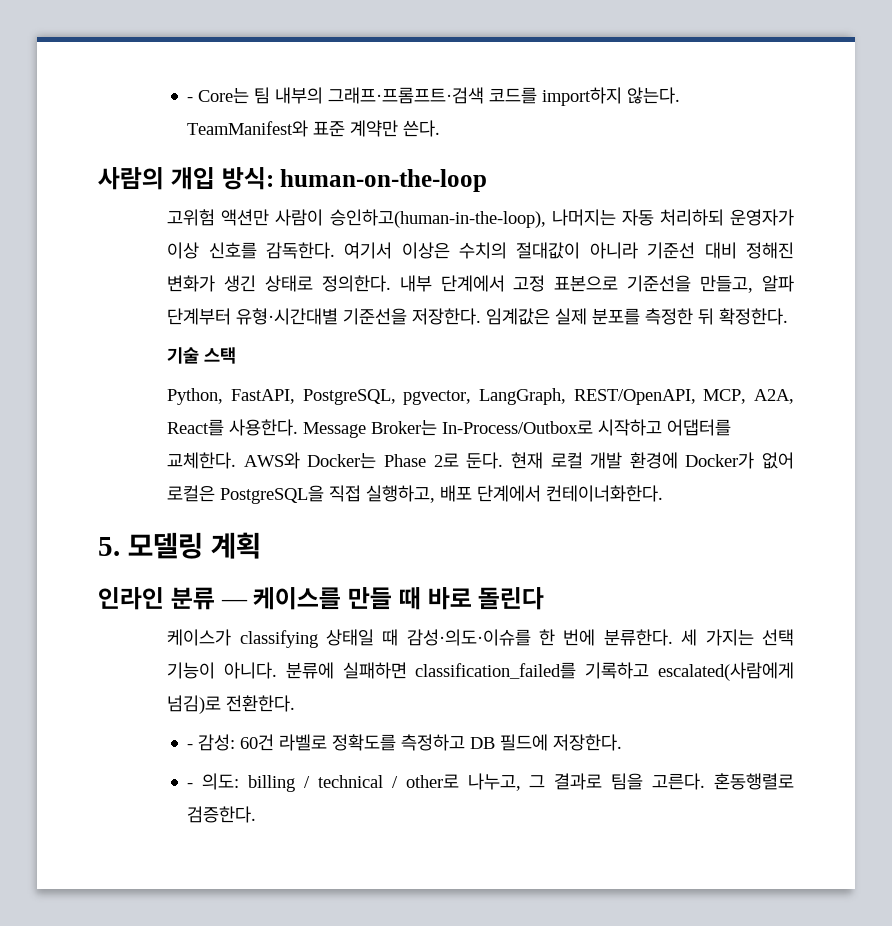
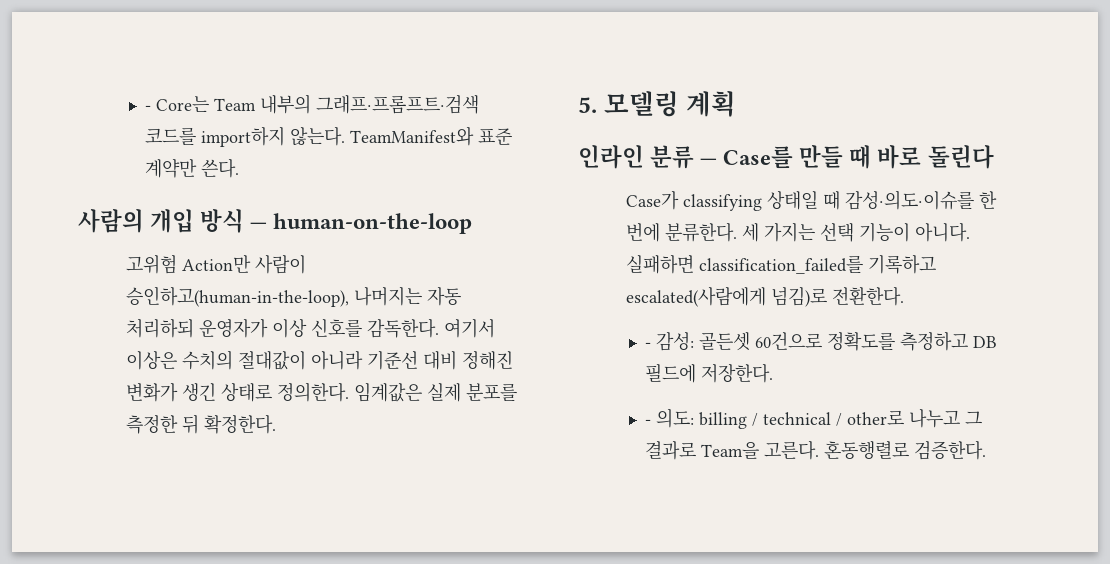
- - Core는 팀 내부의 그래프·프롬프트·검색 코드를 import하지 않는다.
+ - Core는 Team 내부의 그래프·프롬프트·검색 코드를 import하지 않는다.
- 사람의 개입 방식: human-on-the-loop
+ 사람의 개입 방식 — human-on-the-loop
- 고위험 액션만 사람이 승인하고(human-in-the-loop), 나머지는 자동 처리하되 운영자가 이상 신호를 감독한다.
+ 고위험 Action만 사람이 승인하고(human-in-the-loop), 나머지는 자동 처리하되 운영자가 이상 신호를 감독한다.
- 내부 단계에서 고정 표본으로 기준선을 만들고, 알파 단계부터 유형·시간대별 기준선을 저장한다.
- 기술 스택
- Python, FastAPI, PostgreSQL, pgvector, LangGraph, REST/OpenAPI, MCP, A2A, React를 사용한다. Message Broker는 In-Process/Outbox로 시작하고 어댑터를 교체한다. AWS와 Docker는 Phase 2로 둔다. 현재 로컬 개발 환경에 Docker가 없어 로컬은 PostgreSQL을 직접 실행하고, 배포 단계에서 컨테이너화한다.
- 인라인 분류 — 케이스를 만들 때 바로 돌린다
+ 인라인 분류 — Case를 만들 때 바로 돌린다
- 케이스가 classifying 상태일 때 감성·의도·이슈를 한 번에 분류한다.
+ Case가 classifying 상태일 때 감성·의도·이슈를 한 번에 분류한다.
- 분류에 실패하면 classification_failed를 기록하고 escalated(사람에게 넘김)로 전환한다.
+ 실패하면 classification_failed를 기록하고 escalated(사람에게 넘김)로 전환한다.
- - 감성: 60건 라벨로 정확도를 측정하고 DB 필드에 저장한다.
+ - 감성: 골든셋 60건으로 정확도를 측정하고 DB 필드에 저장한다.
- - 의도: billing / technical / other로 나누고, 그 결과로 팀을 고른다.
+ - 의도: billing / technical / other로 나누고 그 결과로 Team을 고른다.

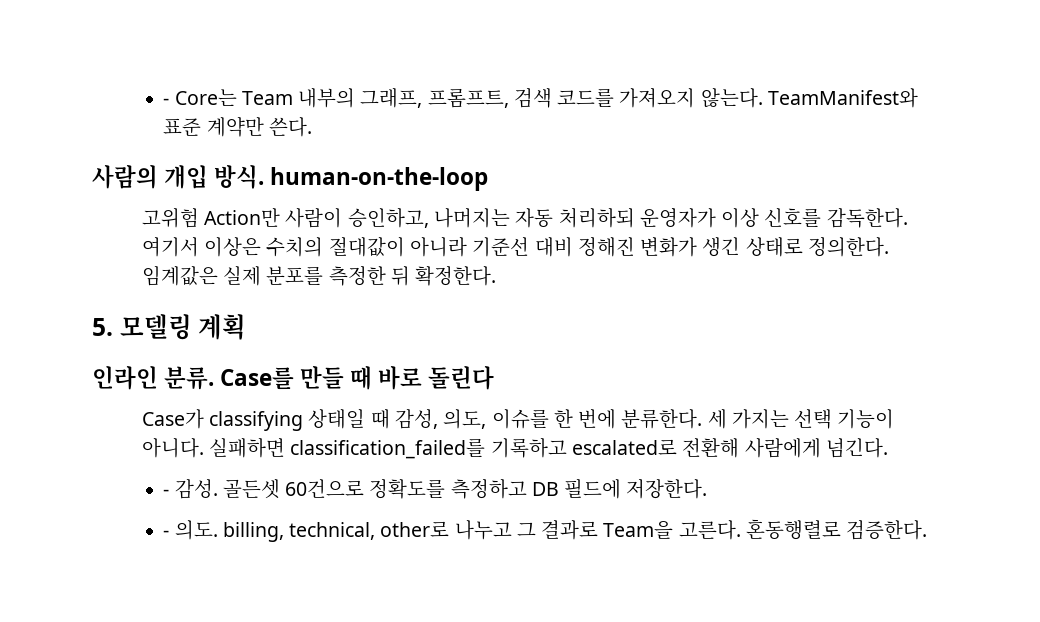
- - Core는 Team 내부의 그래프·프롬프트·검색 코드를 import하지 않는다.
+ - Core는 Team 내부의 그래프, 프롬프트, 검색 코드를 가져오지 않는다.
- 사람의 개입 방식 — human-on-the-loop
+ 사람의 개입 방식. human-on-the-loop
- 고위험 Action만 사람이 승인하고(human-in-the-loop), 나머지는 자동 처리하되 운영자가 이상 신호를 감독한다.
+ 고위험 Action만 사람이 승인하고, 나머지는 자동 처리하되 운영자가 이상 신호를 감독한다.
- 인라인 분류 — Case를 만들 때 바로 돌린다
+ 인라인 분류. Case를 만들 때 바로 돌린다
- Case가 classifying 상태일 때 감성·의도·이슈를 한 번에 분류한다.
+ Case가 classifying 상태일 때 감성, 의도, 이슈를 한 번에 분류한다.
- 실패하면 classification_failed를 기록하고 escalated(사람에게 넘김)로 전환한다.
- - 감성: 골든셋 60건으로 정확도를 측정하고 DB 필드에 저장한다.
+ 실패하면 classification_failed를 기록하고 escalated로 전환해 사람에게 넘긴다.
+ - 감성. 골든셋 60건으로 정확도를 측정하고 DB 필드에 저장한다.
- - 의도: billing / technical / other로 나누고 그 결과로 Team을 고른다.
+ - 의도. billing, technical, other로 나누고 그 결과로 Team을 고른다.

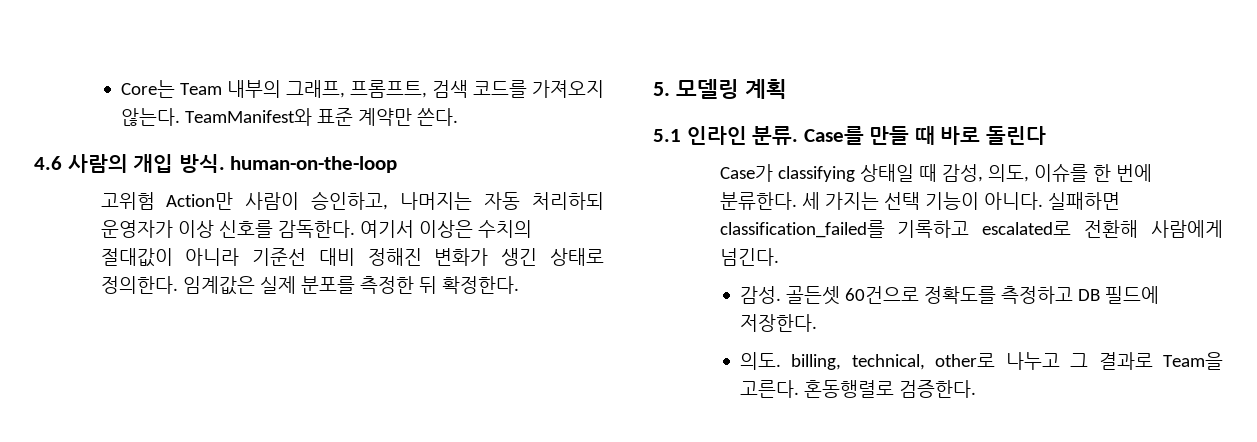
- - Core는 Team 내부의 그래프, 프롬프트, 검색 코드를 가져오지 않는다.
+ Core는 Team 내부의 그래프, 프롬프트, 검색 코드를 가져오지 않는다.
- 사람의 개입 방식. human-on-the-loop
+ 4.6 사람의 개입 방식. human-on-the-loop
- 인라인 분류.
+ 5.1 인라인 분류.
- - 감성.
+ 감성.
- - 의도. billing, technical, other로 나누고 그 결과로 Team을 고른다.
+ 의도. billing, technical, other로 나누고 그 결과로 Team을 고른다.

